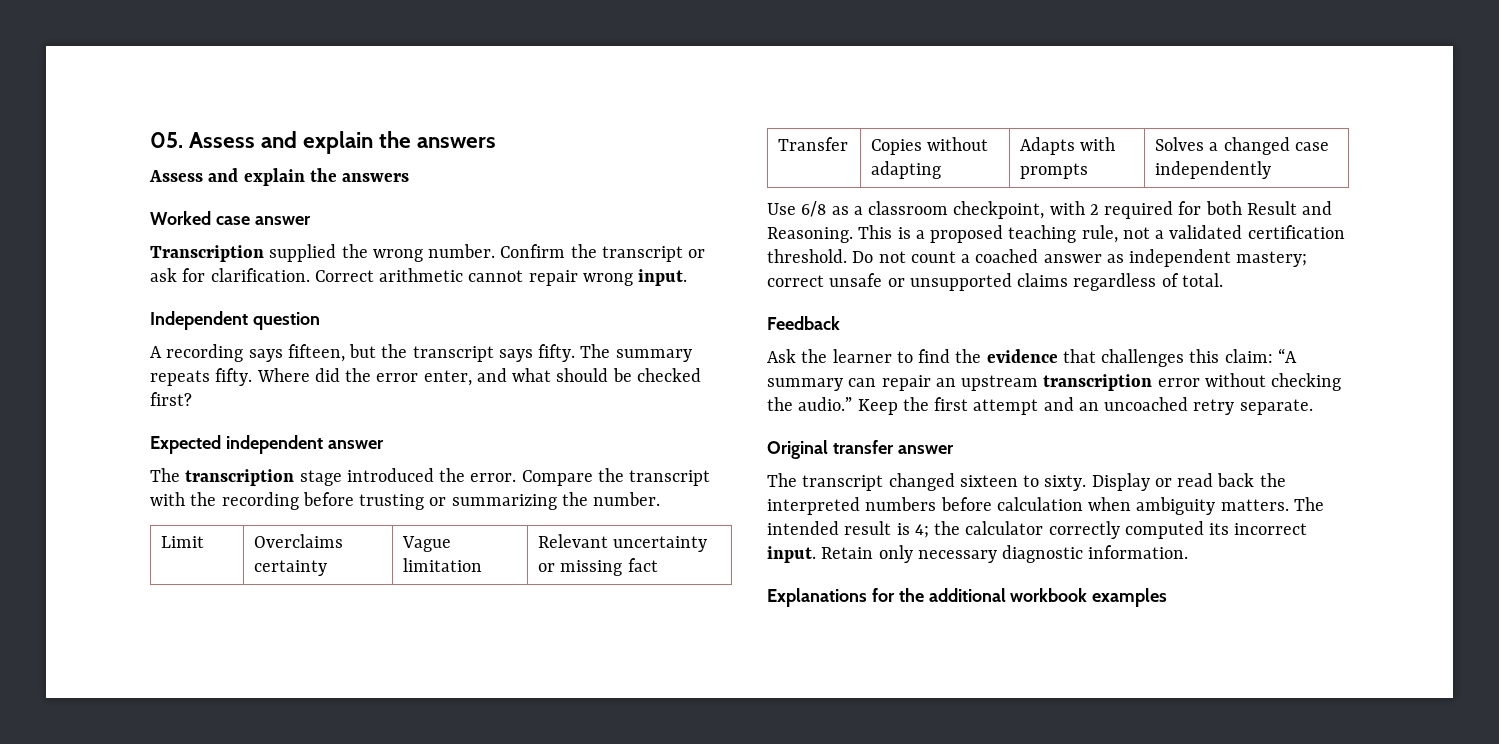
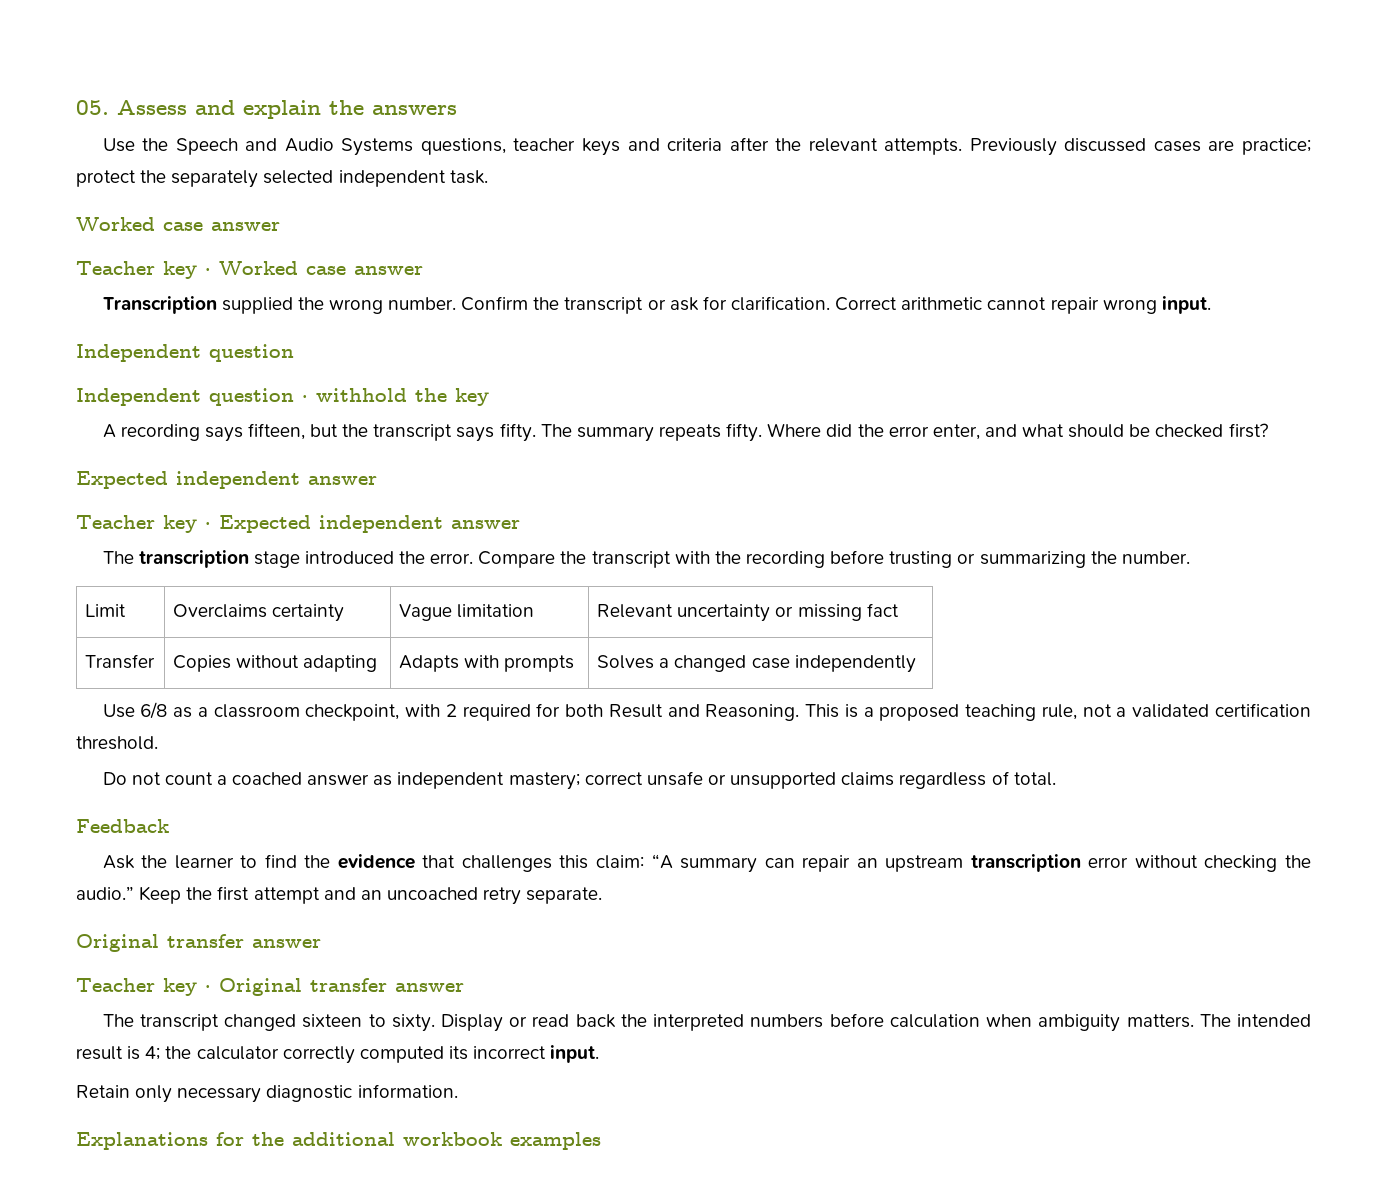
  05. Assess and explain the answers
- Assess and explain the answers
+ Use the Speech and Audio Systems questions, teacher keys and criteria after the relevant attempts. Previously discussed cases are practice; protect the separately selected independent task.
  Worked case answer
+ Teacher key · Worked case answer
+ Independent question · withhold the key
+ Teacher key · Expected independent answer
- This is a proposed teaching rule, not a validated certification threshold. Do not count a coached answer as independent mastery; correct unsafe or unsupported claims regardless of total.
+ This is a proposed teaching rule, not a validated certification threshold.
+ Do not count a coached answer as independent mastery; correct unsafe or unsupported claims regardless of total.
+ Teacher key · Original transfer answer
- The intended result is 4; the calculator correctly computed its incorrect input. Retain only necessary diagnostic information.
+ The intended result is 4; the calculator correctly computed its incorrect input.
+ Retain only necessary diagnostic information.

